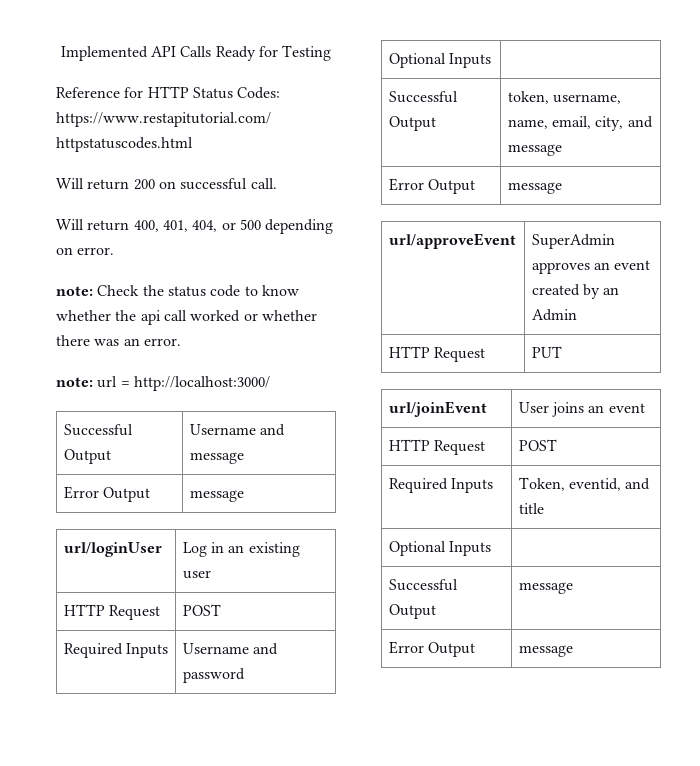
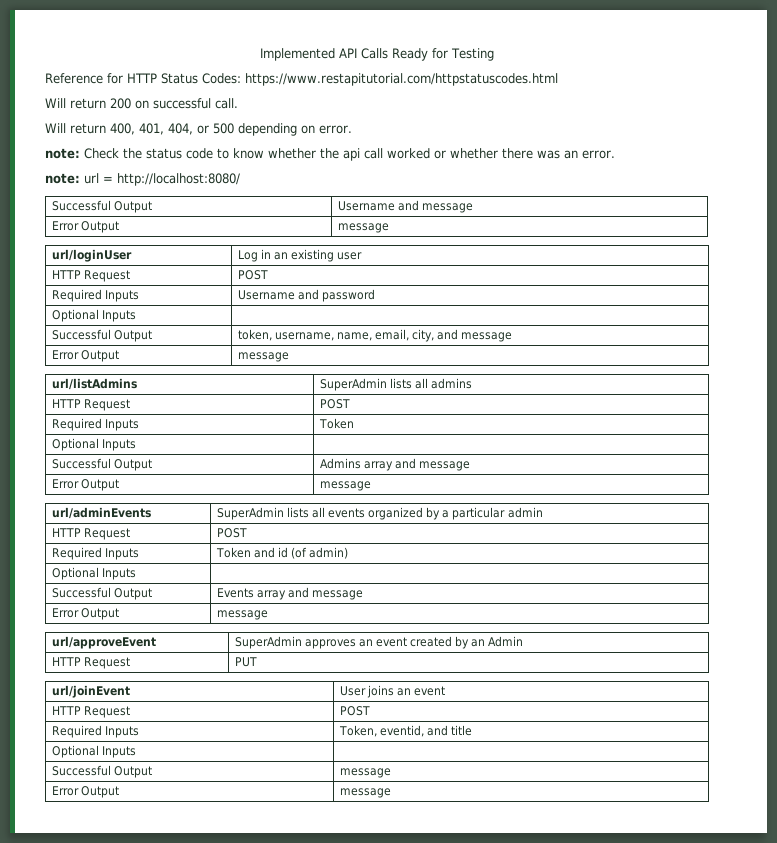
- note: url = http://localhost:3000/
+ note: url = http://localhost:8080/
+ url/listAdmins | SuperAdmin lists all admins
+ HTTP Request | POST
+ Required Inputs | Token
+ Optional Inputs |
+ Successful Output | Admins array and message
+ Error Output | message
+ url/adminEvents | SuperAdmin lists all events organized by a particular admin
+ HTTP Request | POST
+ Required Inputs | Token and id (of admin)
+ Optional Inputs |
+ Successful Output | Events array and message
+ Error Output | message

